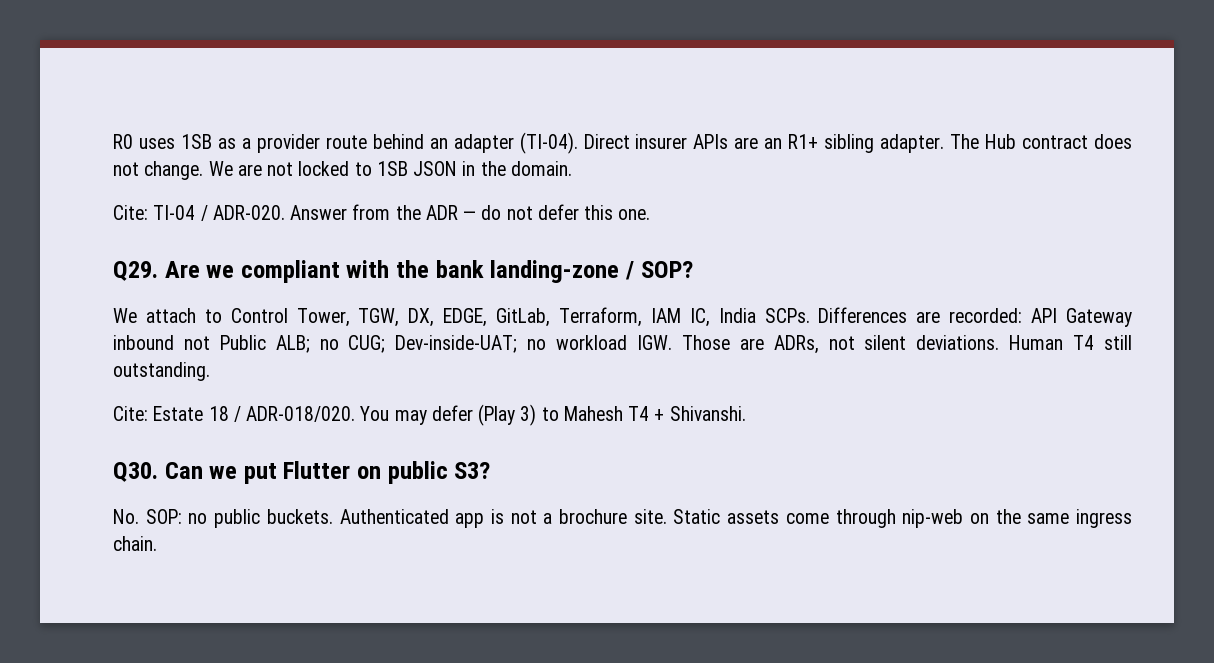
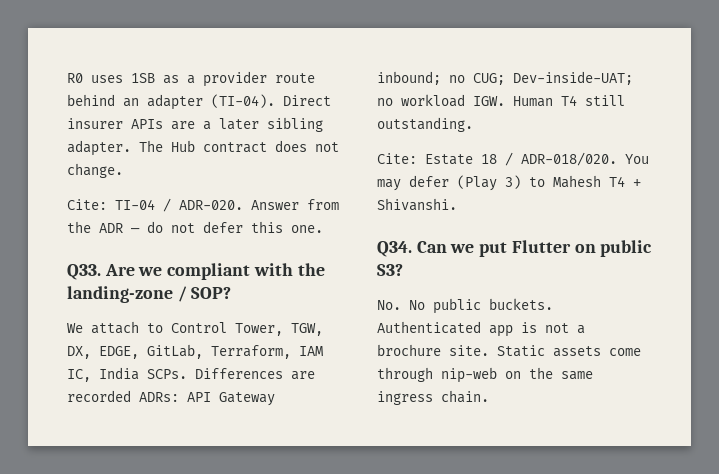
- Direct insurer APIs are an R1+ sibling adapter.
+ Direct insurer APIs are a later sibling adapter.
- We are not locked to 1SB JSON in the domain.
- Q29. Are we compliant with the bank landing-zone / SOP?
+ Q33. Are we compliant with the landing-zone / SOP?
- Differences are recorded: API Gateway inbound not Public ALB; no CUG; Dev-inside-UAT; no workload IGW. Those are ADRs, not silent deviations. Human T4 still outstanding.
+ Differences are recorded ADRs: API Gateway inbound; no CUG; Dev-inside-UAT; no workload IGW. Human T4 still outstanding.
- Q30. Can we put Flutter on public S3?
+ Q34. Can we put Flutter on public S3?
- No. SOP: no public buckets.
+ No. No public buckets.

